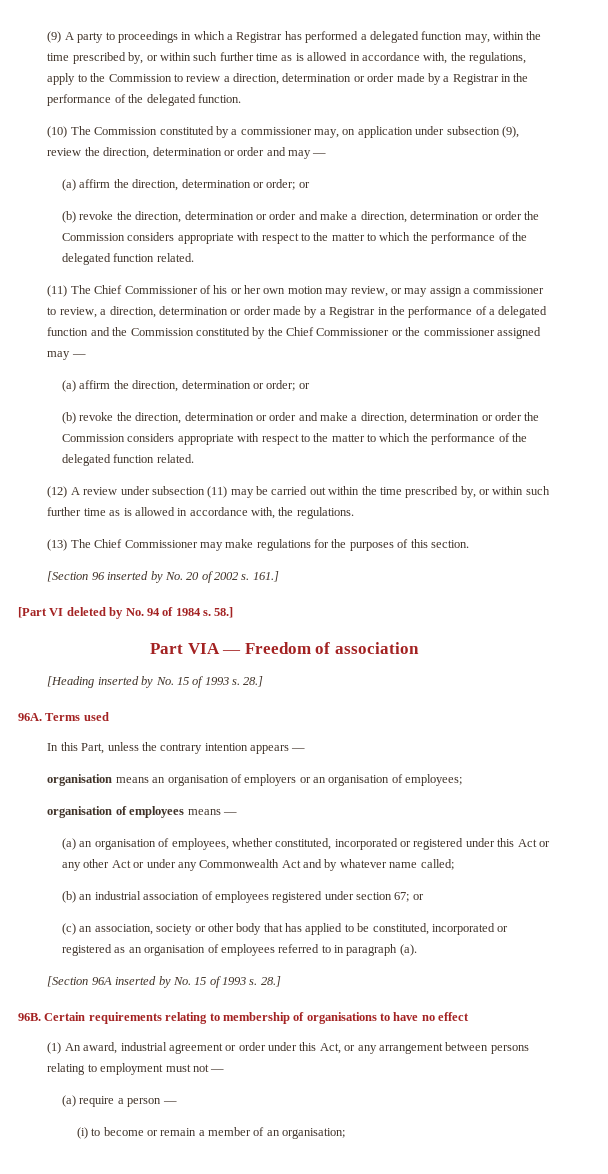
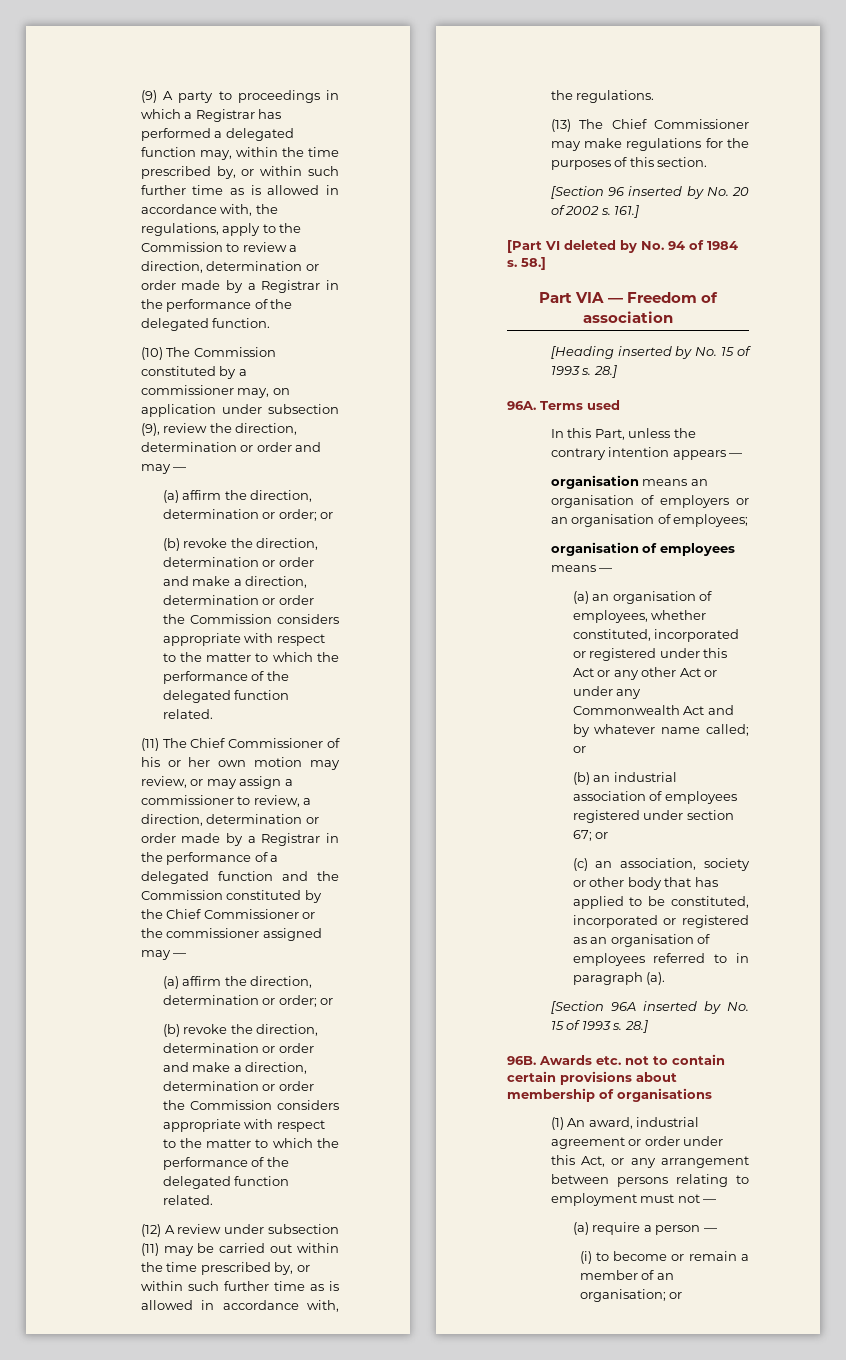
- (a) an organisation of employees, whether constituted, incorporated or registered under this Act or any other Act or under any Commonwealth Act and by whatever name called;
+ (a) an organisation of employees, whether constituted, incorporated or registered under this Act or any other Act or under any Commonwealth Act and by whatever name called; or
- Certain requirements relating to membership of organisations to have no effect
+ Awards etc. not to contain certain provisions about membership of organisations
- (i) to become or remain a member of an organisation;
+ (i) to become or remain a member of an organisation; or

